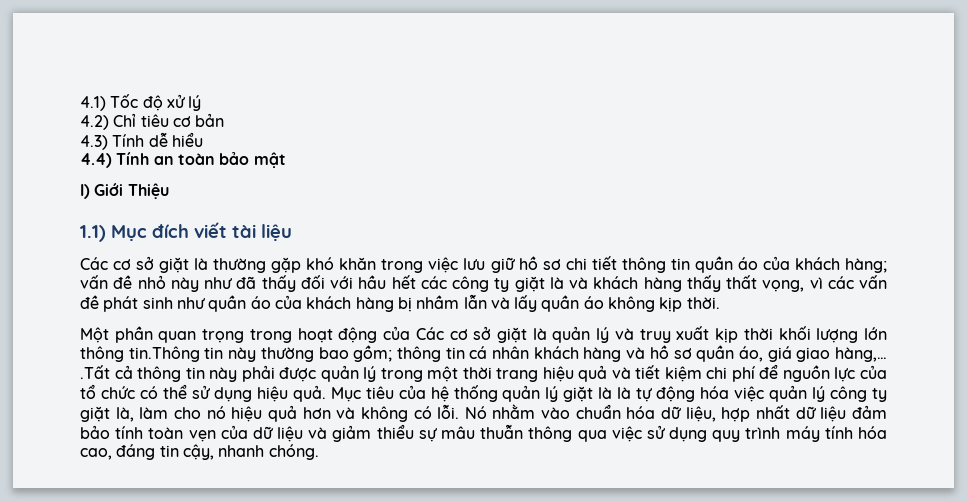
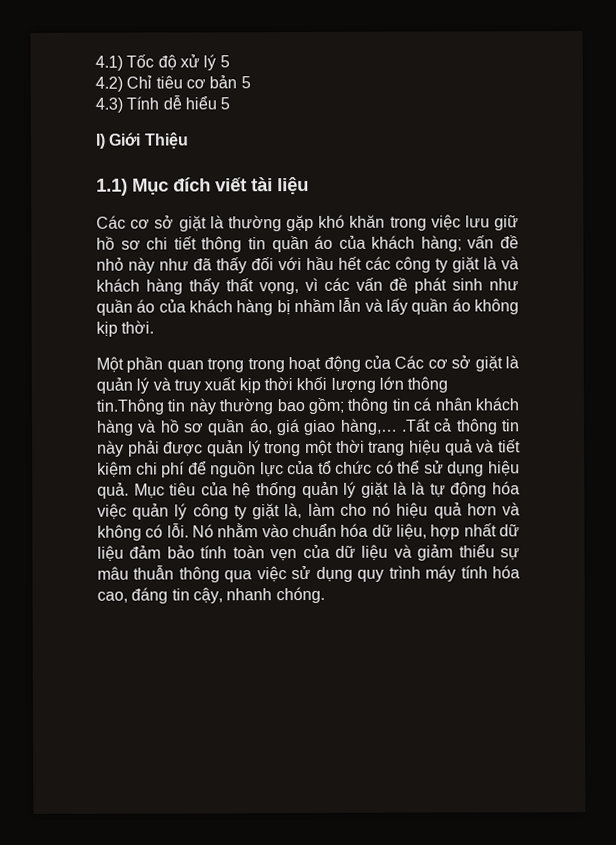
- 4.1) Tốc độ xử lý
+ 4.1) Tốc độ xử lý 5
- 4.2) Chỉ tiêu cơ bản
+ 4.2) Chỉ tiêu cơ bản 5
- 4.3) Tính dễ hiểu
- 4.4) Tính an toàn bảo mật
+ 4.3) Tính dễ hiểu 5

